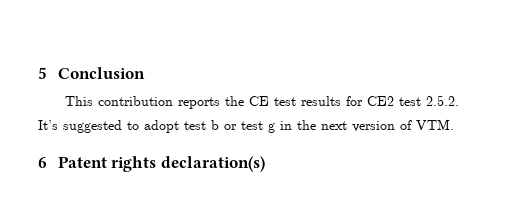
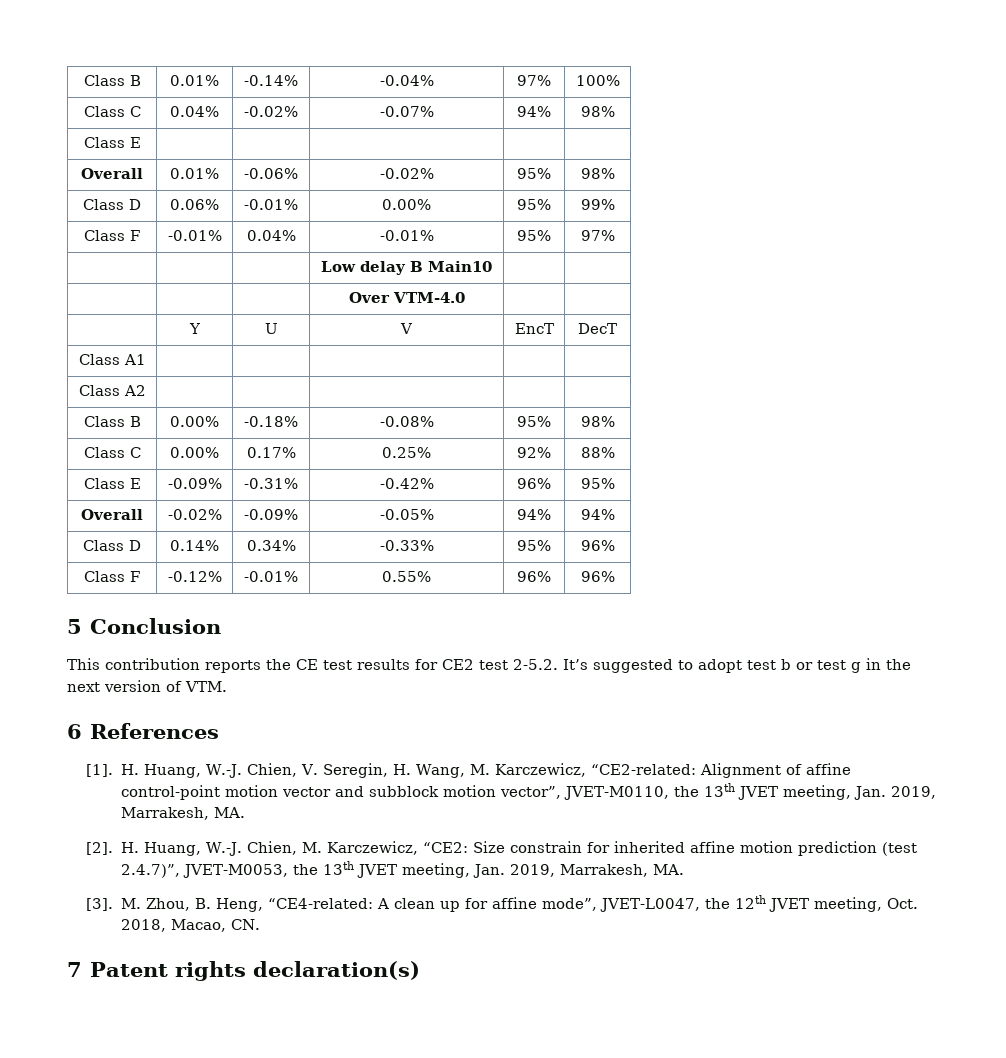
+ Class B | 0.01% | -0.14% | -0.04% | 97% | 100%
+ Class C | 0.04% | -0.02% | -0.07% | 94% | 98%
+ Class E | | | | |
+ Overall | 0.01% | -0.06% | -0.02% | 95% | 98%
+ Class D | 0.06% | -0.01% | 0.00% | 95% | 99%
+ Class F | -0.01% | 0.04% | -0.01% | 95% | 97%
+ | | | Low delay B Main10 | |
+ | | | Over VTM-4.0 | |
+ | Y | U | V | EncT | DecT
+ Class A1 | | | | |
+ Class A2 | | | | |
+ Class B | 0.00% | -0.18% | -0.08% | 95% | 98%
+ Class C | 0.00% | 0.17% | 0.25% | 92% | 88%
+ Class E | -0.09% | -0.31% | -0.42% | 96% | 95%
+ Overall | -0.02% | -0.09% | -0.05% | 94% | 94%
+ Class D | 0.14% | 0.34% | -0.33% | 95% | 96%
+ Class F | -0.12% | -0.01% | 0.55% | 96% | 96%
- This contribution reports the CE test results for CE2 test 2.5.2. It’s suggested to adopt test b or test g in the next version of VTM.
+ This contribution reports the CE test results for CE2 test 2-5.2. It’s suggested to adopt test b or test g in the next version of VTM.
- 6 Patent rights declaration(s)
+ 6 References
+ [1]. H. Huang, W.-J. Chien, V. Seregin, H. Wang, M. Karczewicz, “CE2-related: Alignment of affine control-point motion vector and subblock motion vector”, JVET-M0110, the 13th JVET meeting, Jan. 2019, Marrakesh, MA.
+ [2]. H. Huang, W.-J. Chien, M. Karczewicz, “CE2: Size constrain for inherited affine motion prediction (test 2.4.7)”, JVET-M0053, the 13th JVET meeting, Jan. 2019, Marrakesh, MA.
+ [3]. M. Zhou, B. Heng, “CE4-related: A clean up for affine mode”, JVET-L0047, the 12th JVET meeting, Oct. 2018, Macao, CN.
+ 7 Patent rights declaration(s)

